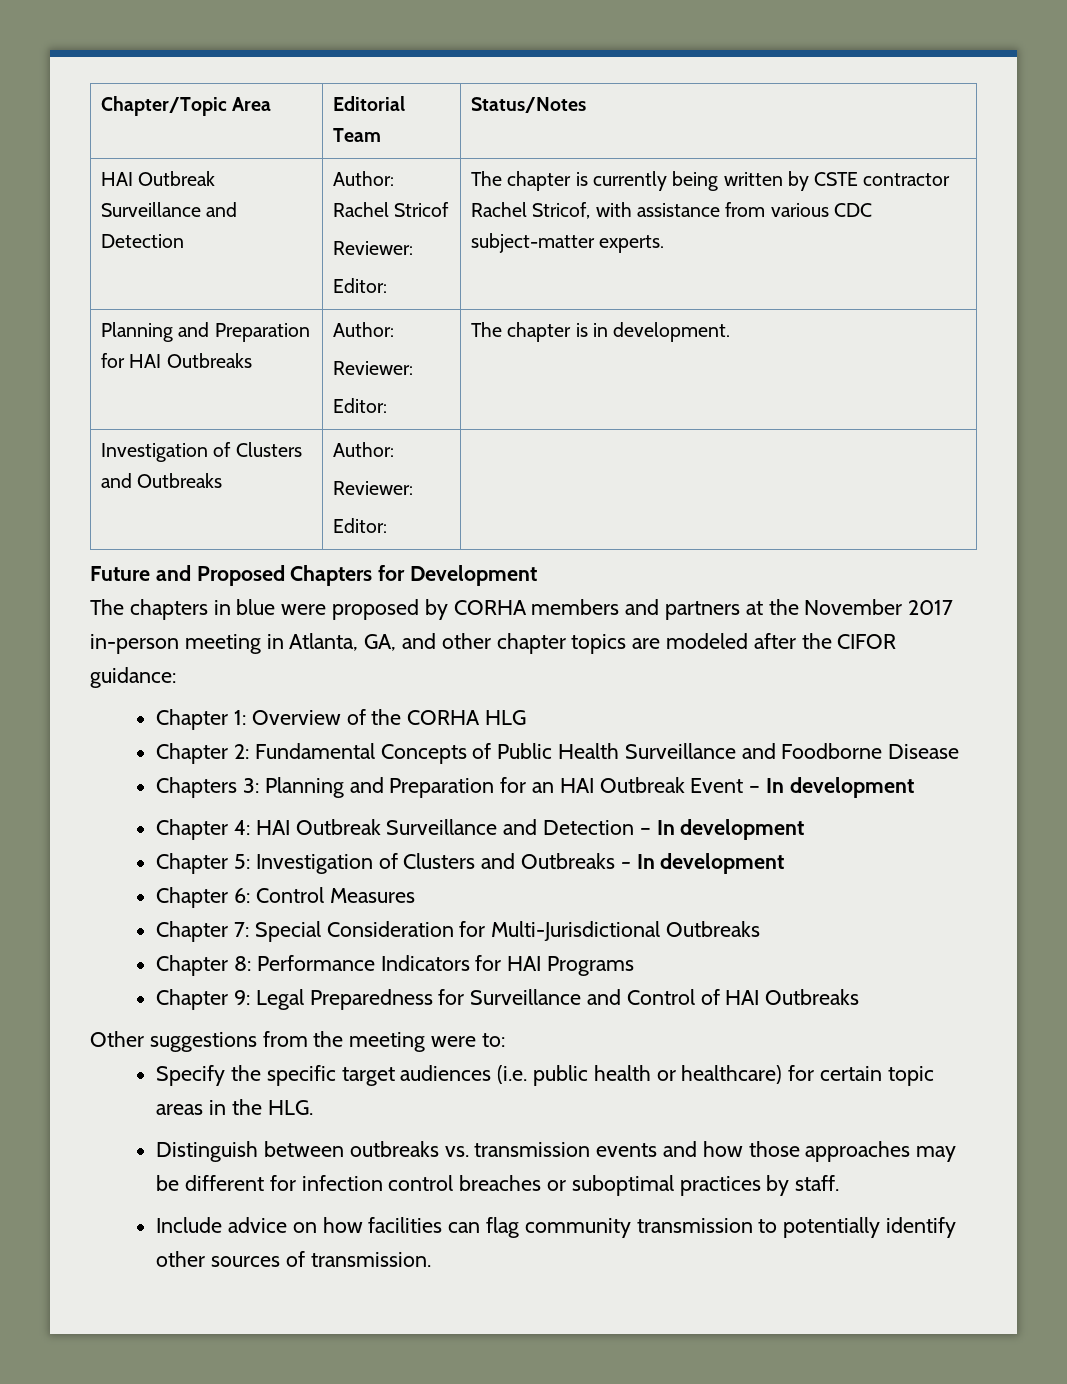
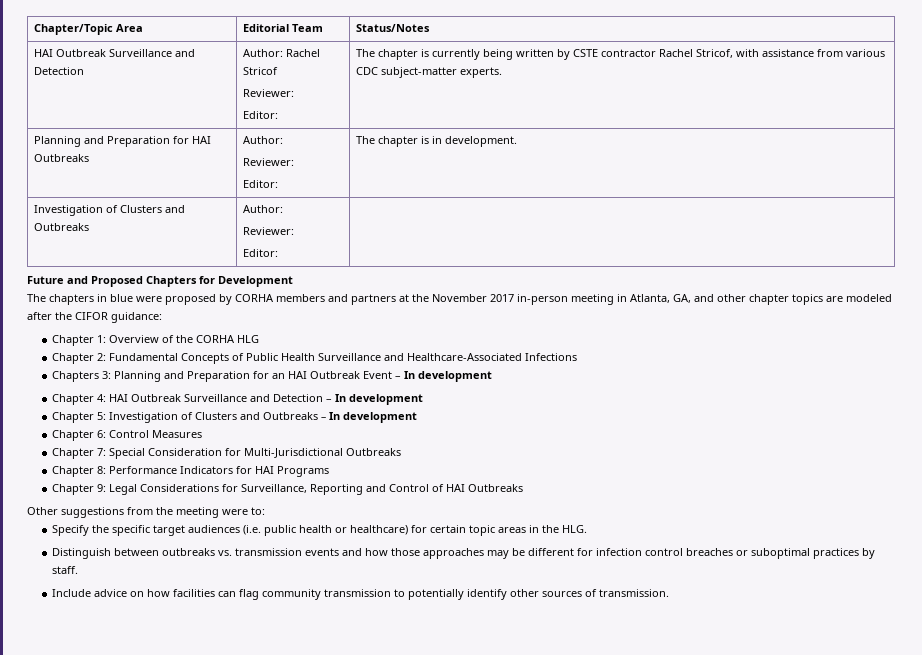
- Chapter 2: Fundamental Concepts of Public Health Surveillance and Foodborne Disease
+ Chapter 2: Fundamental Concepts of Public Health Surveillance and Healthcare-Associated Infections
- Chapter 9: Legal Preparedness for Surveillance and Control of HAI Outbreaks
+ Chapter 9: Legal Considerations for Surveillance, Reporting and Control of HAI Outbreaks

